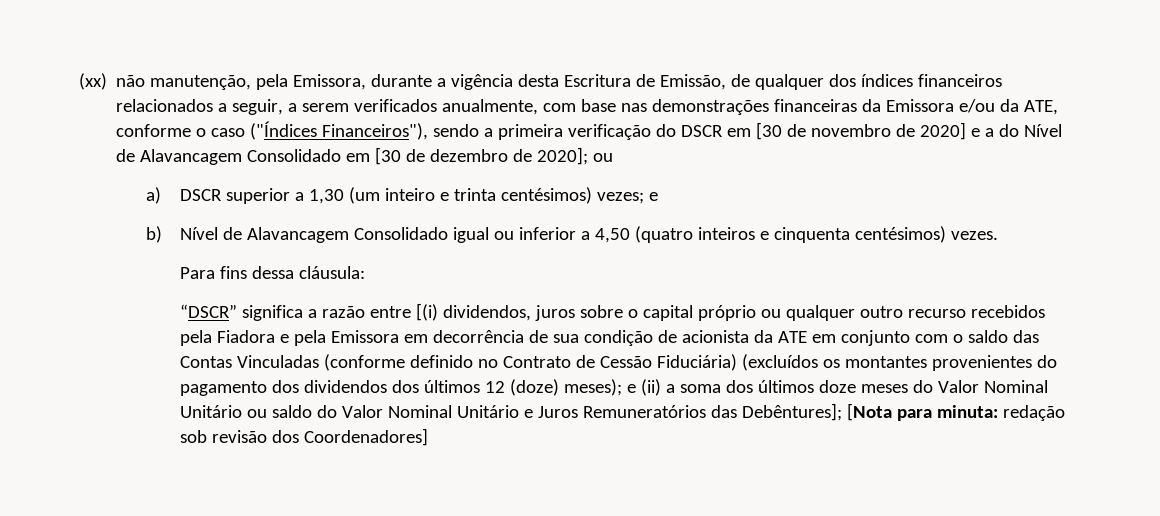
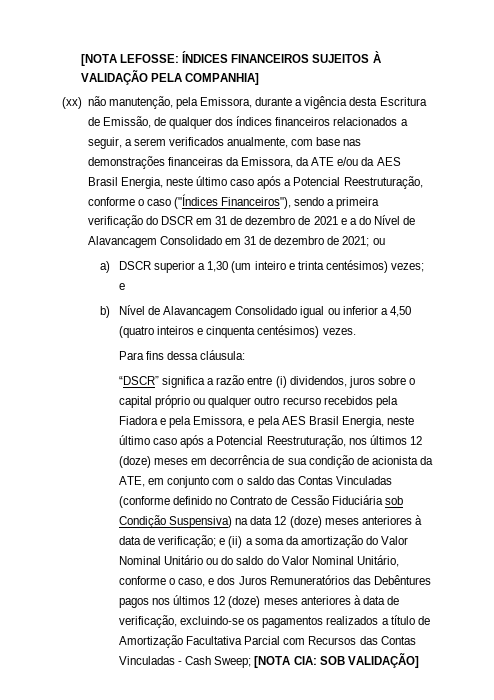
+ [NOTA LEFOSSE: ÍNDICES FINANCEIROS SUJEITOS À VALIDAÇÃO PELA COMPANHIA]
- (xx) não manutenção, pela Emissora, durante a vigência desta Escritura de Emissão, de qualquer dos índices financeiros relacionados a seguir, a serem verificados anualmente, com base nas demonstrações financeiras da Emissora e/ou da ATE, conforme o caso ("Índices Financeiros"), sendo a primeira verificação do DSCR em [30 de novembro de 2020] e a do Nível de Alavancagem Consolidado em [30 de dezembro de 2020]; ou
+ (xx) não manutenção, pela Emissora, durante a vigência desta Escritura de Emissão, de qualquer dos índices financeiros relacionados a seguir, a serem verificados anualmente, com base nas demonstrações financeiras da Emissora, da ATE e/ou da AES Brasil Energia, neste último caso após a Potencial Reestruturação, conforme o caso ("Índices Financeiros"), sendo a primeira verificação do DSCR em 31 de dezembro de 2021 e a do Nível de Alavancagem Consolidado em 31 de dezembro de 2021; ou
- “DSCR” significa a razão entre [(i) dividendos, juros sobre o capital próprio ou qualquer outro recurso recebidos pela Fiadora e pela Emissora em decorrência de sua condição de acionista da ATE em conjunto com o saldo das Contas Vinculadas (conforme definido no Contrato de Cessão Fiduciária) (excluídos os montantes provenientes do pagamento dos dividendos dos últimos 12 (doze) meses); e (ii) a soma dos últimos doze meses do Valor Nominal Unitário ou saldo do Valor Nominal Unitário e Juros Remuneratórios das Debêntures]; [Nota para minuta: redação sob revisão dos Coordenadores]
+ “DSCR” significa a razão entre (i) dividendos, juros sobre o capital próprio ou qualquer outro recurso recebidos pela Fiadora e pela Emissora, e pela AES Brasil Energia, neste último caso após a Potencial Reestruturação, nos últimos 12 (doze) meses em decorrência de sua condição de acionista da ATE, em conjunto com o saldo das Contas Vinculadas (conforme definido no Contrato de Cessão Fiduciária sob Condição Suspensiva) na data 12 (doze) meses anteriores à data de verificação; e (ii) a soma da amortização do Valor Nominal Unitário ou do saldo do Valor Nominal Unitário, conforme o caso, e dos Juros Remuneratórios das Debêntures pagos nos últimos 12 (doze) meses anteriores à data de verificação, excluindo-se os pagamentos realizados a título de Amortização Facultativa Parcial com Recursos das Contas Vinculadas - Cash Sweep; [NOTA CIA: SOB VALIDAÇÃO]

